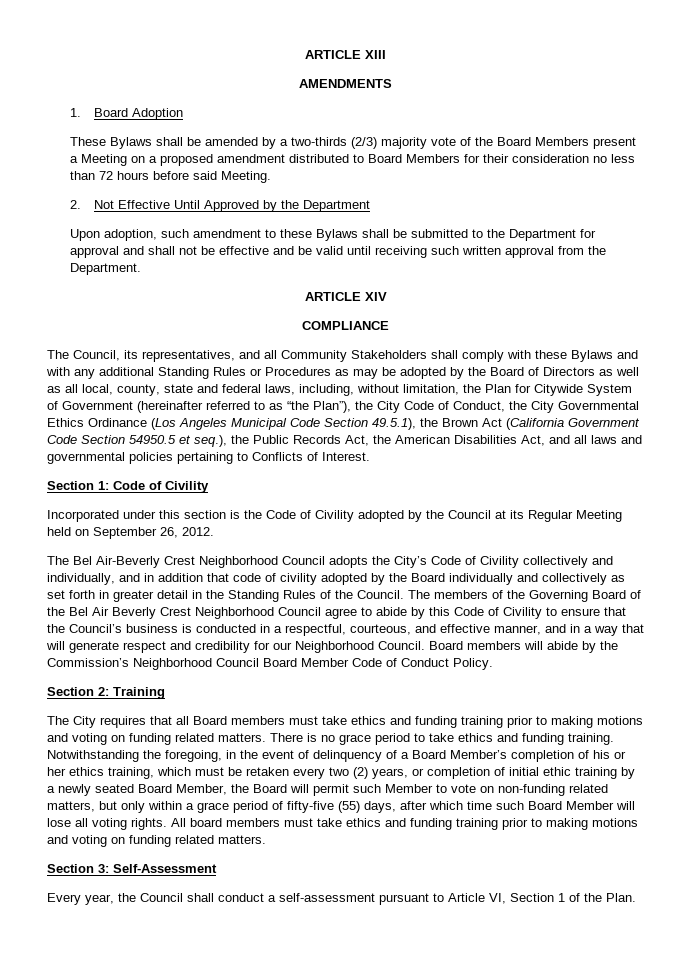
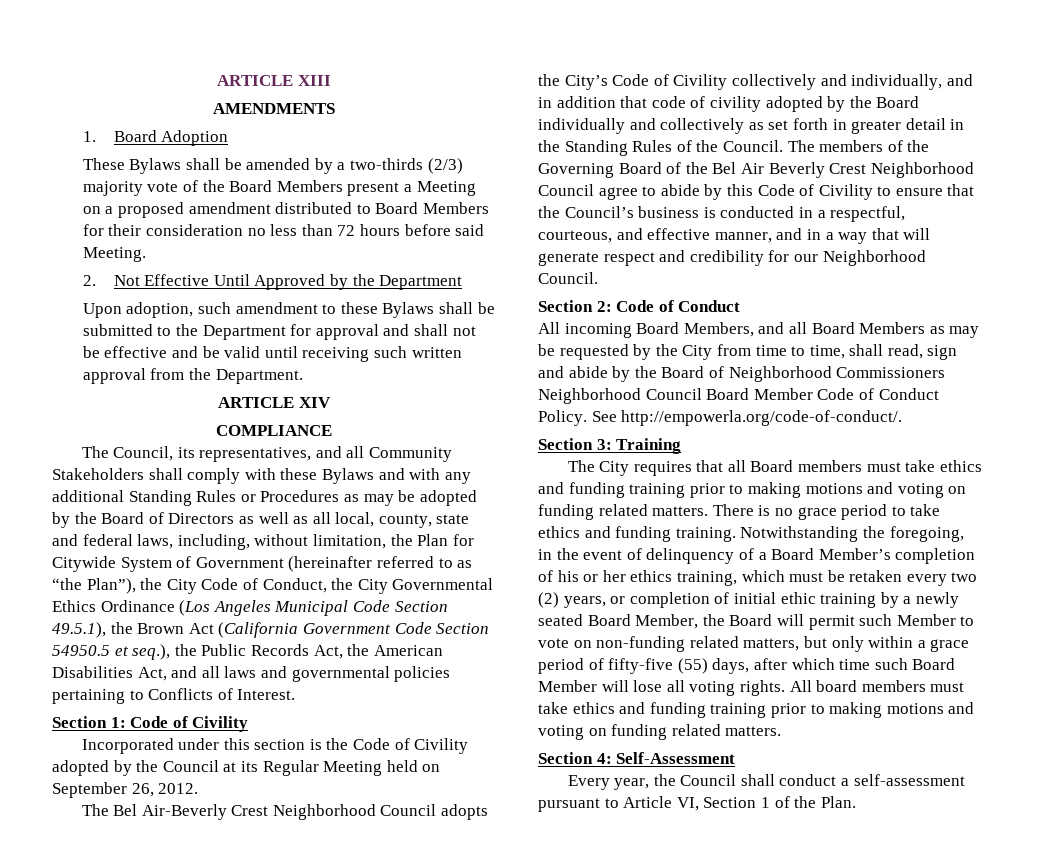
- The members of the Governing Board of the Bel Air Beverly Crest Neighborhood Council agree to abide by this Code of Civility to ensure that the Council’s business is conducted in a respectful, courteous, and effective manner, and in a way that will generate respect and credibility for our Neighborhood Council. Board members will abide by the Commission’s Neighborhood Council Board Member Code of Conduct Policy.
- Section 2: Training
+ The members of the Governing Board of the Bel Air Beverly Crest Neighborhood Council agree to abide by this Code of Civility to ensure that the Council’s business is conducted in a respectful, courteous, and effective manner, and in a way that will generate respect and credibility for our Neighborhood Council.
+ Section 2: Code of Conduct
+ All incoming Board Members, and all Board Members as may be requested by the City from time to time, shall read, sign and abide by the Board of Neighborhood Commissioners Neighborhood Council Board Member Code of Conduct Policy. See http://empowerla.org/code-of-conduct/.
+ Section 3: Training
- Section 3: Self-Assessment
+ Section 4: Self-Assessment

